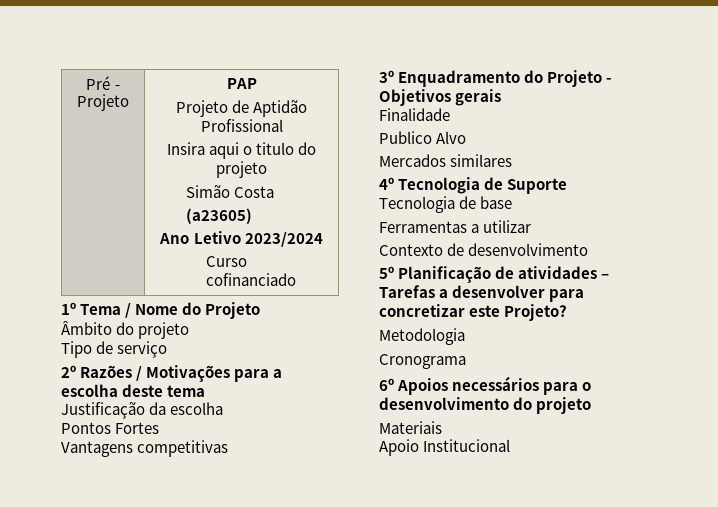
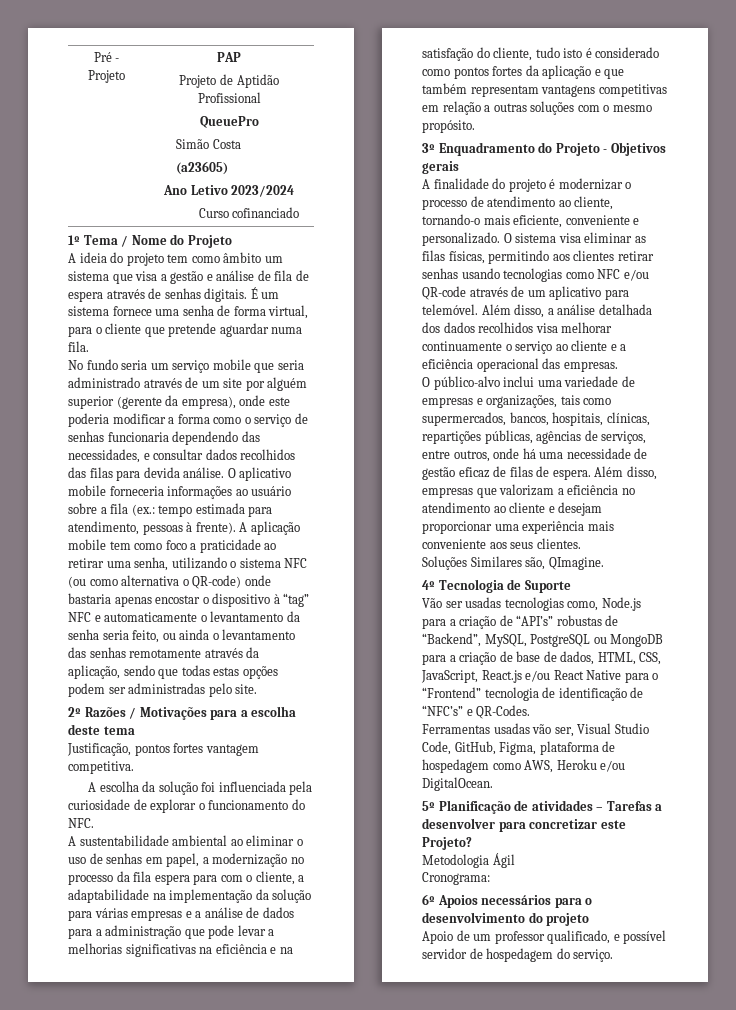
  Pré - Projeto | PAP
  Projeto de Aptidão Profissional
- Insira aqui o titulo do projeto
+ QueuePro
- Âmbito do projeto
- Tipo de serviço
+ A ideia do projeto tem como âmbito um sistema que visa a gestão e análise de fila de espera através de senhas digitais. É um sistema fornece uma senha de forma virtual, para o cliente que pretende aguardar numa fila.
+ No fundo seria um serviço mobile que seria administrado através de um site por alguém superior (gerente da empresa), onde este poderia modificar a forma como o serviço de senhas funcionaria dependendo das necessidades, e consultar dados recolhidos das filas para devida análise. O aplicativo mobile forneceria informações ao usuário sobre a fila (ex.: tempo estimada para atendimento, pessoas à frente). A aplicação mobile tem como foco a praticidade ao retirar uma senha, utilizando o sistema NFC (ou como alternativa o QR-code) onde bastaria apenas encostar o dispositivo à “tag” NFC e automaticamente o levantamento da senha seria feito, ou ainda o levantamento das senhas remotamente através da aplicação, sendo que todas estas opções podem ser administradas pelo site.
- Justificação da escolha
- Pontos Fortes
- Vantagens competitivas
+ Justificação, pontos fortes vantagem competitiva.
+ A escolha da solução foi influenciada pela curiosidade de explorar o funcionamento do NFC.
+ A sustentabilidade ambiental ao eliminar o uso de senhas em papel, a modernização no processo da fila espera para com o cliente, a adaptabilidade na implementação da solução para várias empresas e a análise de dados para a administração que pode levar a melhorias significativas na eficiência e na satisfação do cliente, tudo isto é considerado como pontos fortes da aplicação e que também representam vantagens competitivas em relação a outras soluções com o mesmo propósito.
- Finalidade
- Publico Alvo
- Mercados similares
+ A finalidade do projeto é modernizar o processo de atendimento ao cliente, tornando-o mais eficiente, conveniente e personalizado. O sistema visa eliminar as filas físicas, permitindo aos clientes retirar senhas usando tecnologias como NFC e/ou QR-code através de um aplicativo para telemóvel. Além disso, a análise detalhada dos dados recolhidos visa melhorar continuamente o serviço ao cliente e a eficiência operacional das empresas.
+ O público-alvo inclui uma variedade de empresas e organizações, tais como supermercados, bancos, hospitais, clínicas, repartições públicas, agências de serviços, entre outros, onde há uma necessidade de gestão eficaz de filas de espera. Além disso, empresas que valorizam a eficiência no atendimento ao cliente e desejam proporcionar uma experiência mais conveniente aos seus clientes.
+ Soluções Similares são, QImagine.
  4º Tecnologia de Suporte
- Tecnologia de base
- Ferramentas a utilizar
- Contexto de desenvolvimento
+ Vão ser usadas tecnologias como, Node.js para a criação de “API’s” robustas de “Backend”, MySQL, PostgreSQL ou MongoDB para a criação de base de dados, HTML, CSS, JavaScript, React.js e/ou React Native para o “Frontend” tecnologia de identificação de “NFC’s” e QR-Codes.
+ Ferramentas usadas vão ser, Visual Studio Code, GitHub, Figma, plataforma de hospedagem como AWS, Heroku e/ou DigitalOcean.
- Metodologia
- Cronograma
+ Metodologia Ágil
+ Cronograma:
- Materiais
- Apoio Institucional
+ Apoio de um professor qualificado, e possível servidor de hospedagem do serviço.

